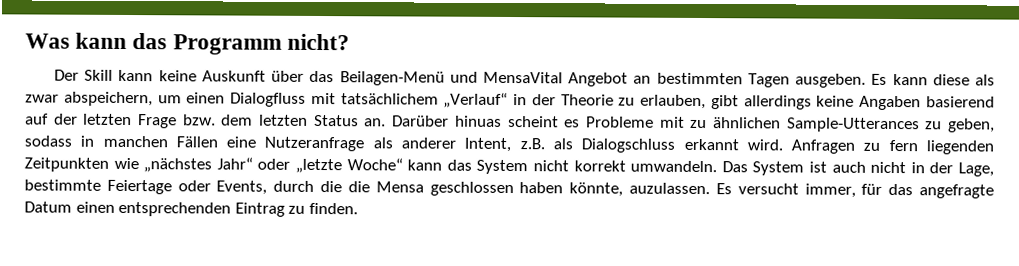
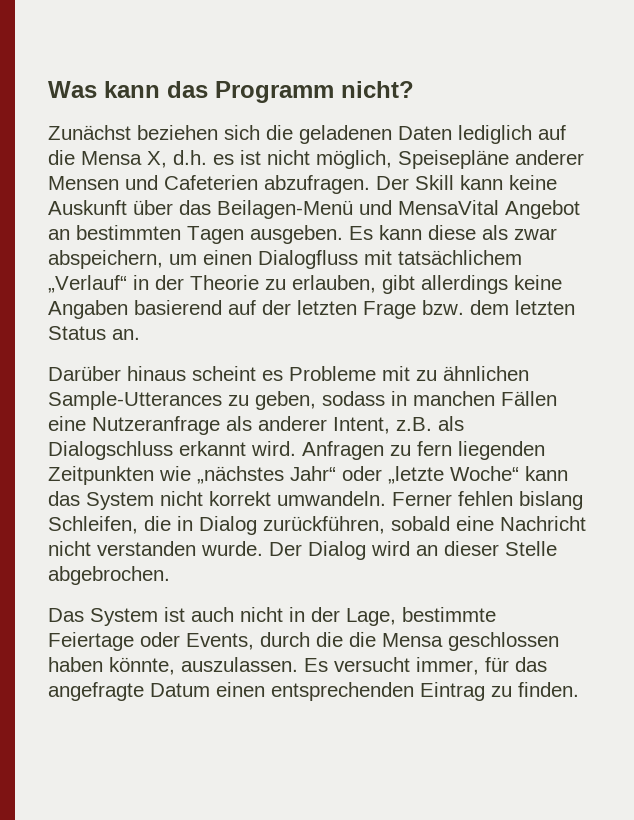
+ Zunächst beziehen sich die geladenen Daten lediglich auf die Mensa X, d.h. es ist nicht möglich, Speisepläne anderer Mensen und Cafeterien abzufragen.
- Es kann diese als zwar abspeichern, um einen Dialogfluss mit tatsächlichem „Verlauf“ in der Theorie zu erlauben, gibt allerdings keine Angaben basierend auf der letzten Frage bzw. dem letzten Status an. Darüber hinuas scheint es Probleme mit zu ähnlichen Sample-Utterances zu geben, sodass in manchen Fällen eine Nutzeranfrage als anderer Intent, z.B. als Dialogschluss erkannt wird.
+ Es kann diese als zwar abspeichern, um einen Dialogfluss mit tatsächlichem „Verlauf“ in der Theorie zu erlauben, gibt allerdings keine Angaben basierend auf der letzten Frage bzw. dem letzten Status an.
+ Darüber hinaus scheint es Probleme mit zu ähnlichen Sample-Utterances zu geben, sodass in manchen Fällen eine Nutzeranfrage als anderer Intent, z.B. als Dialogschluss erkannt wird.
- Anfragen zu fern liegenden Zeitpunkten wie „nächstes Jahr“ oder „letzte Woche“ kann das System nicht korrekt umwandeln. Das System ist auch nicht in der Lage, bestimmte Feiertage oder Events, durch die die Mensa geschlossen haben könnte, auzulassen.
+ Anfragen zu fern liegenden Zeitpunkten wie „nächstes Jahr“ oder „letzte Woche“ kann das System nicht korrekt umwandeln. Ferner fehlen bislang Schleifen, die in Dialog zurückführen, sobald eine Nachricht nicht verstanden wurde. Der Dialog wird an dieser Stelle abgebrochen.
+ Das System ist auch nicht in der Lage, bestimmte Feiertage oder Events, durch die die Mensa geschlossen haben könnte, auszulassen.

